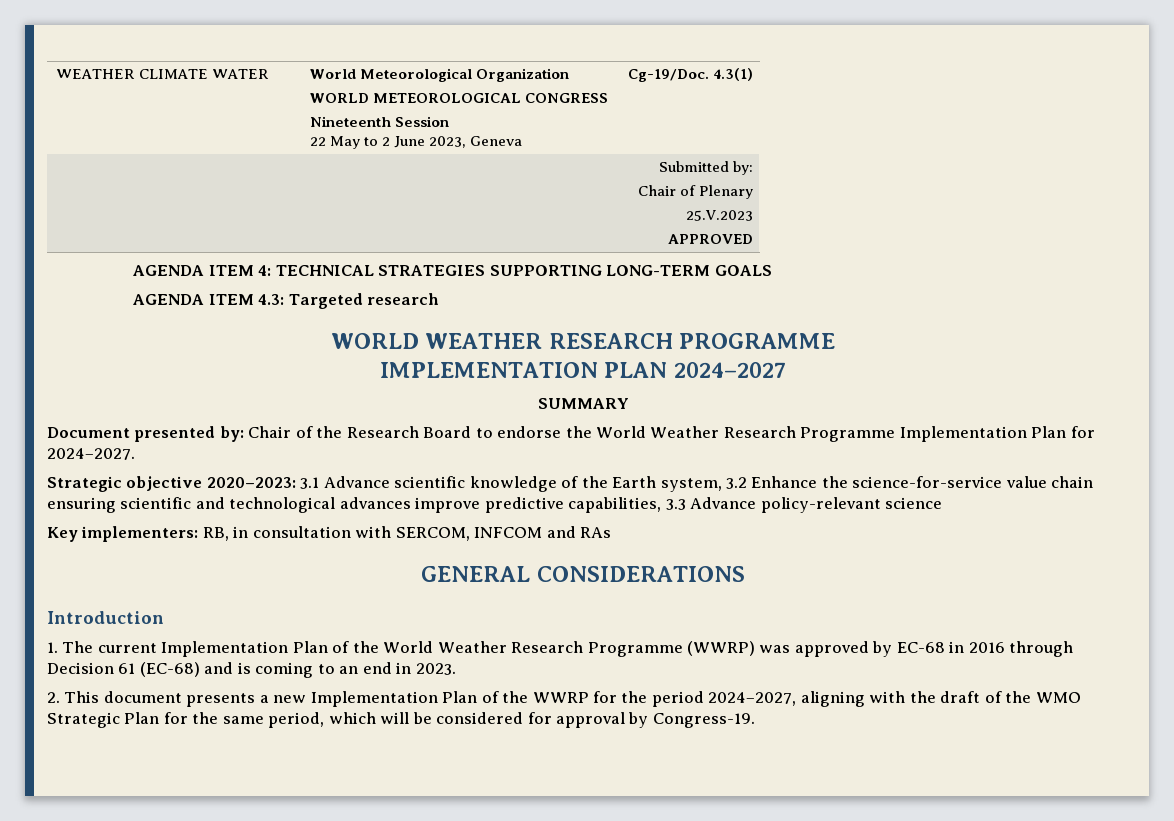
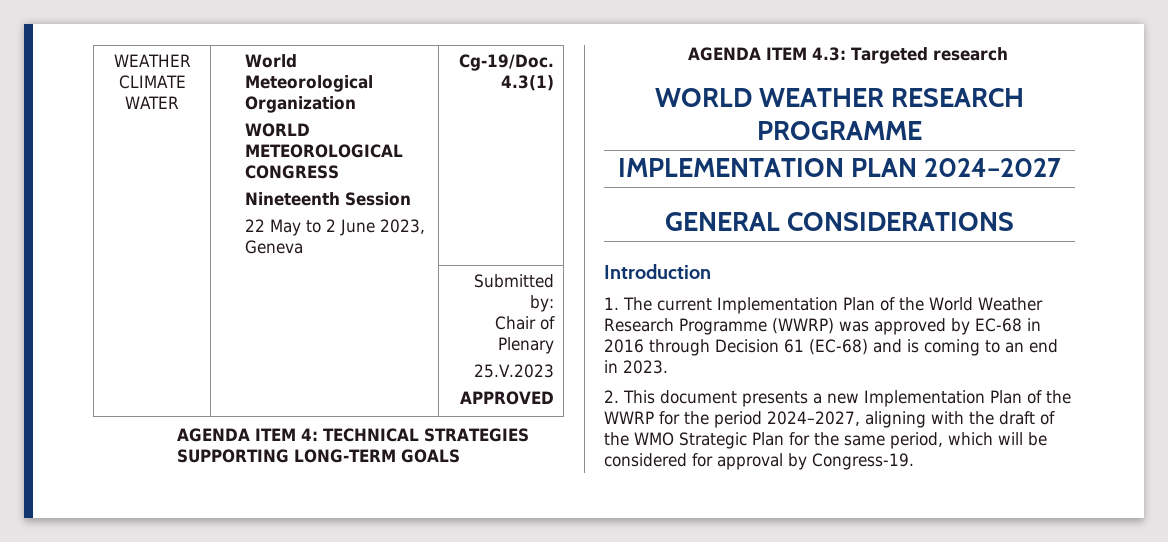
- SUMMARY
- Document presented by: Chair of the Research Board to endorse the World Weather Research Programme Implementation Plan for 2024–2027.
- Strategic objective 2020–2023: 3.1 Advance scientific knowledge of the Earth system, 3.2 Enhance the science-for-service value chain ensuring scientific and technological advances improve predictive capabilities, 3.3 Advance policy-relevant science
- Key implementers: RB, in consultation with SERCOM, INFCOM and RAs

